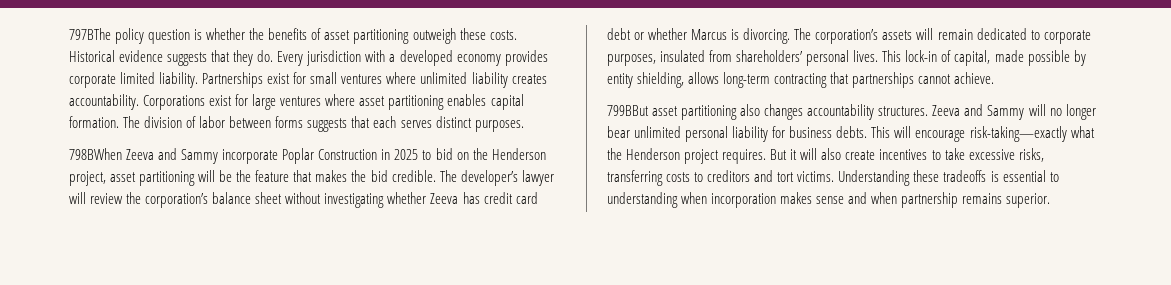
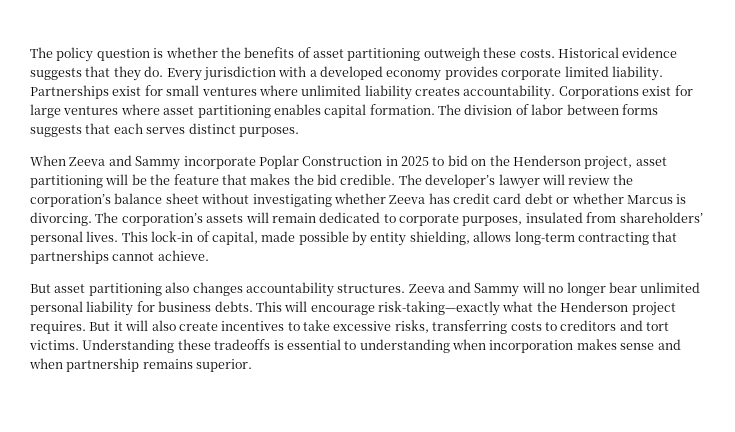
- 797BThe policy question is whether the benefits of asset partitioning outweigh these costs.
+ The policy question is whether the benefits of asset partitioning outweigh these costs.
- 798BWhen Zeeva and Sammy incorporate Poplar Construction in 2025 to bid on the Henderson project, asset partitioning will be the feature that makes the bid credible.
+ When Zeeva and Sammy incorporate Poplar Construction in 2025 to bid on the Henderson project, asset partitioning will be the feature that makes the bid credible.
- 799BBut asset partitioning also changes accountability structures.
+ But asset partitioning also changes accountability structures.

